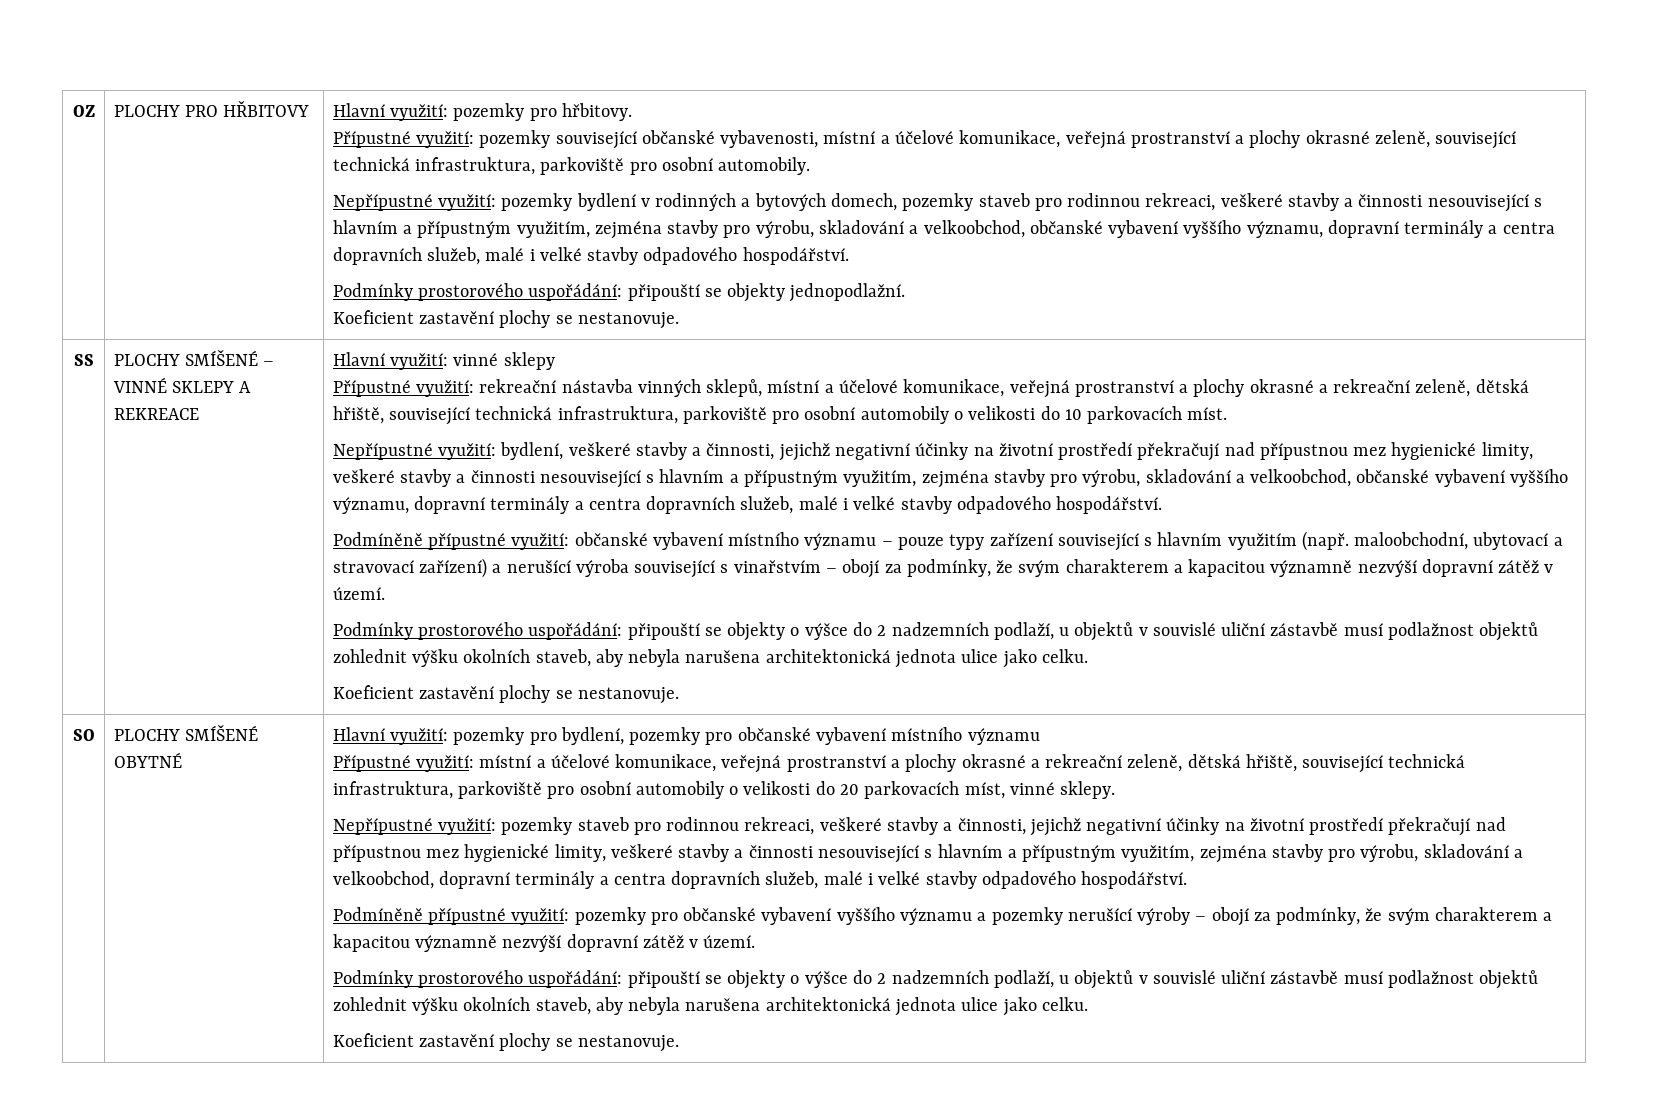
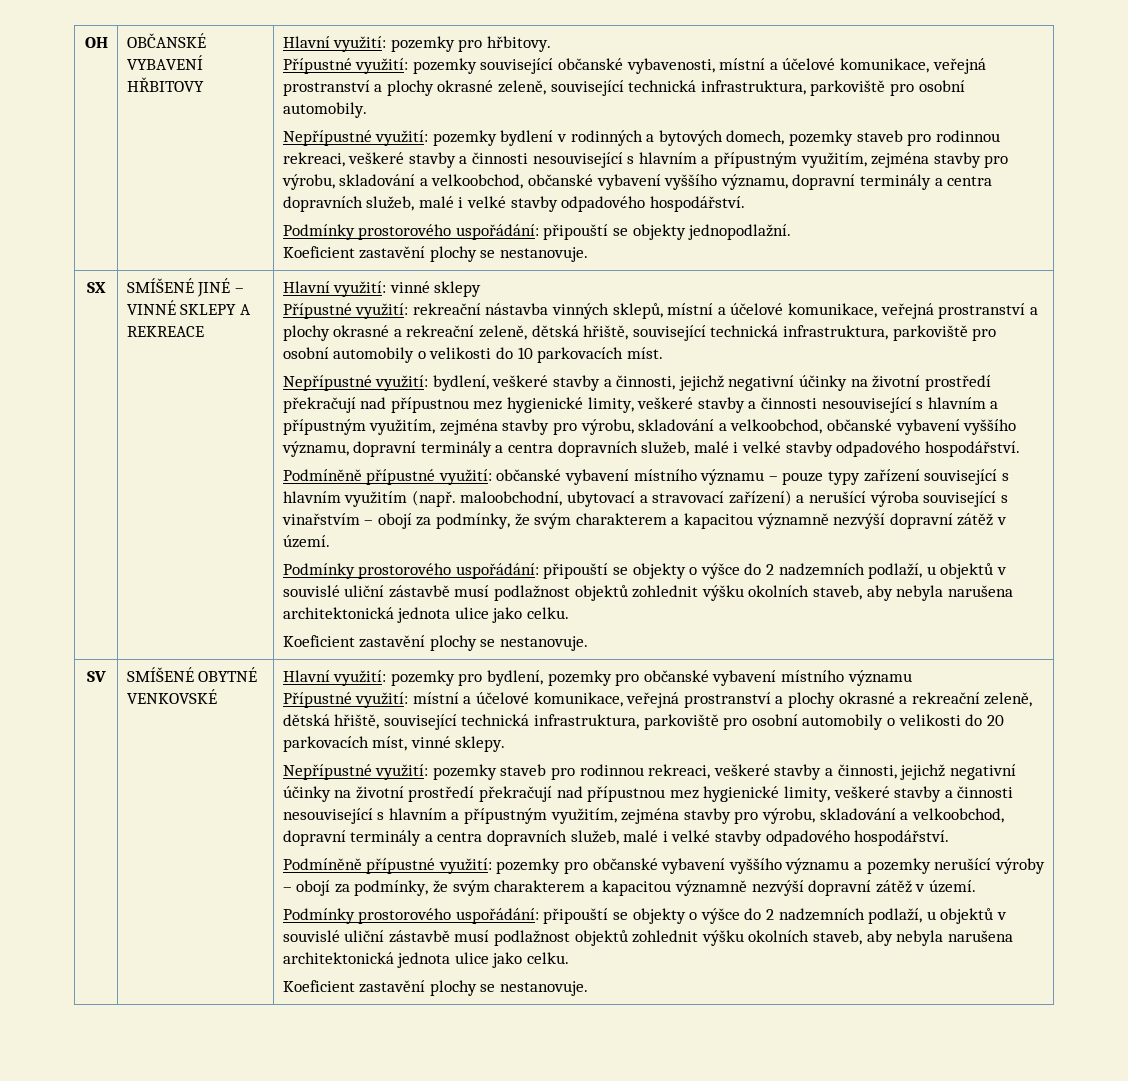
- OZ | PLOCHY PRO HŘBITOVY
+ OH | OBČANSKÉ VYBAVENÍ HŘBITOVY
- SS | PLOCHY SMÍŠENÉ – VINNÉ SKLEPY A REKREACE
+ SX | SMÍŠENÉ JINÉ – VINNÉ SKLEPY A REKREACE
- SO | PLOCHY SMÍŠENÉ OBYTNÉ
+ SV | SMÍŠENÉ OBYTNÉ VENKOVSKÉ

